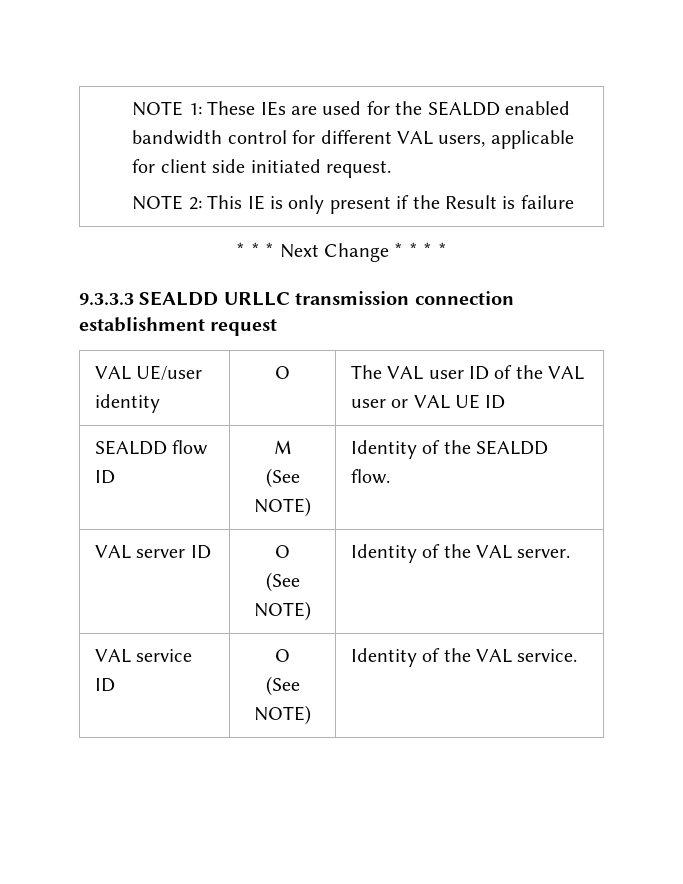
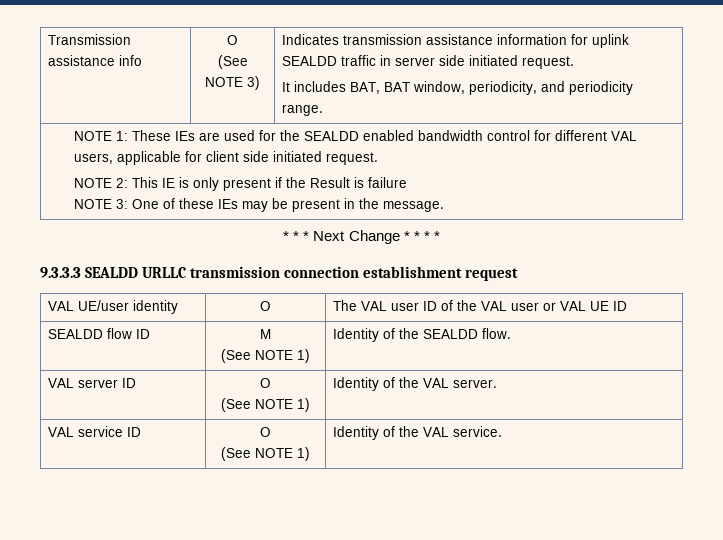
+ Transmission assistance info | O
+ (See NOTE 3) | Indicates transmission assistance information for uplink SEALDD traffic in server side initiated request.
+ It includes BAT, BAT window, periodicity, and periodicity range.
+ NOTE 3: One of these IEs may be present in the message.
  SEALDD flow ID | M
- (See NOTE) | Identity of the SEALDD flow.
+ (See NOTE 1) | Identity of the SEALDD flow.
  VAL server ID | O
- (See NOTE) | Identity of the VAL server.
+ (See NOTE 1) | Identity of the VAL server.
  VAL service ID | O
- (See NOTE) | Identity of the VAL service.
+ (See NOTE 1) | Identity of the VAL service.

